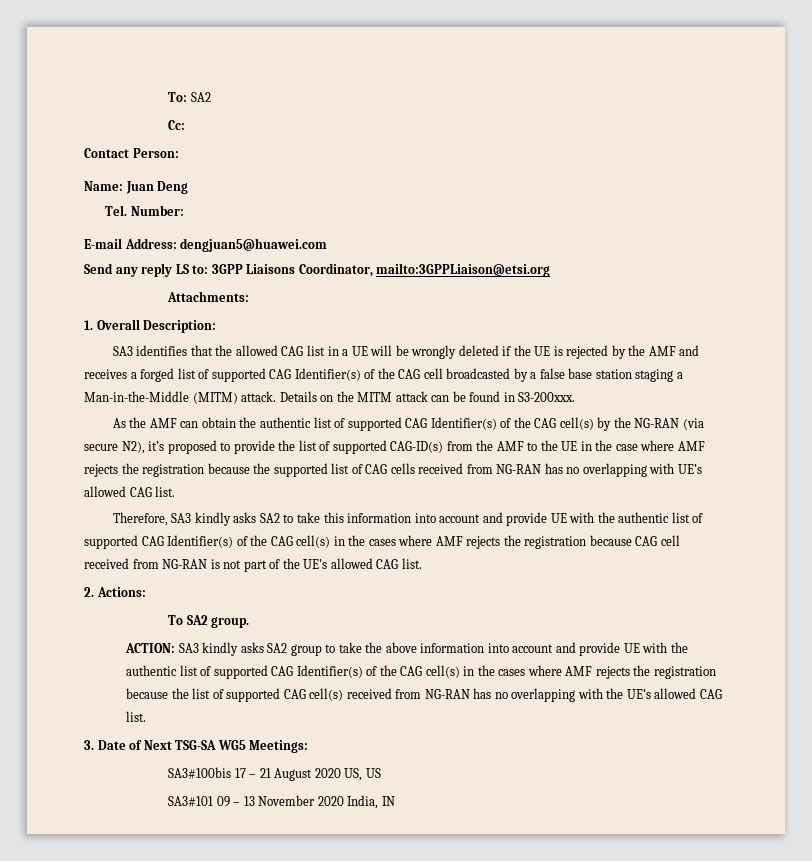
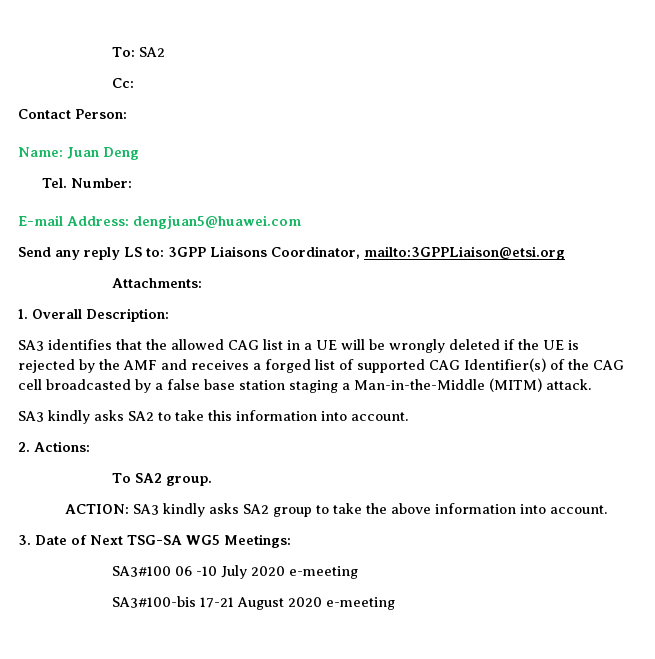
- SA3 identifies that the allowed CAG list in a UE will be wrongly deleted if the UE is rejected by the AMF and receives a forged list of supported CAG Identifier(s) of the CAG cell broadcasted by a false base station staging a Man-in-the-Middle (MITM) attack. Details on the MITM attack can be found in S3-200xxx.
- As the AMF can obtain the authentic list of supported CAG Identifier(s) of the CAG cell(s) by the NG-RAN (via secure N2), it’s proposed to provide the list of supported CAG-ID(s) from the AMF to the UE in the case where AMF rejects the registration because the supported list of CAG cells received from NG-RAN has no overlapping with UE’s allowed CAG list.
- Therefore, SA3 kindly asks SA2 to take this information into account and provide UE with the authentic list of supported CAG Identifier(s) of the CAG cell(s) in the cases where AMF rejects the registration because CAG cell received from NG-RAN is not part of the UE’s allowed CAG list.
+ SA3 identifies that the allowed CAG list in a UE will be wrongly deleted if the UE is rejected by the AMF and receives a forged list of supported CAG Identifier(s) of the CAG cell broadcasted by a false base station staging a Man-in-the-Middle (MITM) attack.
+ SA3 kindly asks SA2 to take this information into account.
- ACTION: SA3 kindly asks SA2 group to take the above information into account and provide UE with the authentic list of supported CAG Identifier(s) of the CAG cell(s) in the cases where AMF rejects the registration because the list of supported CAG cell(s) received from NG-RAN has no overlapping with the UE’s allowed CAG list.
+ ACTION: SA3 kindly asks SA2 group to take the above information into account.
- SA3#100bis 17 – 21 August 2020 US, US
- SA3#101 09 – 13 November 2020 India, IN
+ SA3#100 06 -10 July 2020 e-meeting
+ SA3#100-bis 17-21 August 2020 e-meeting

